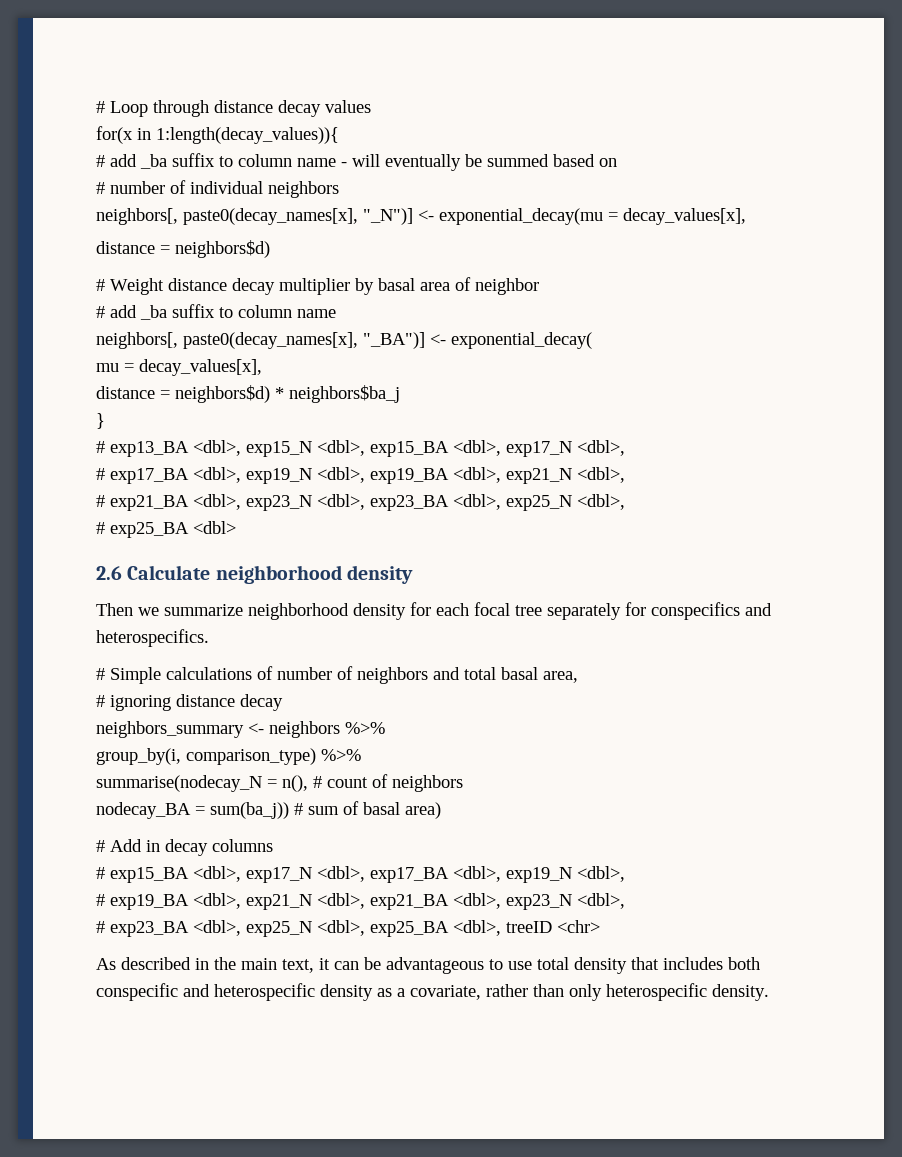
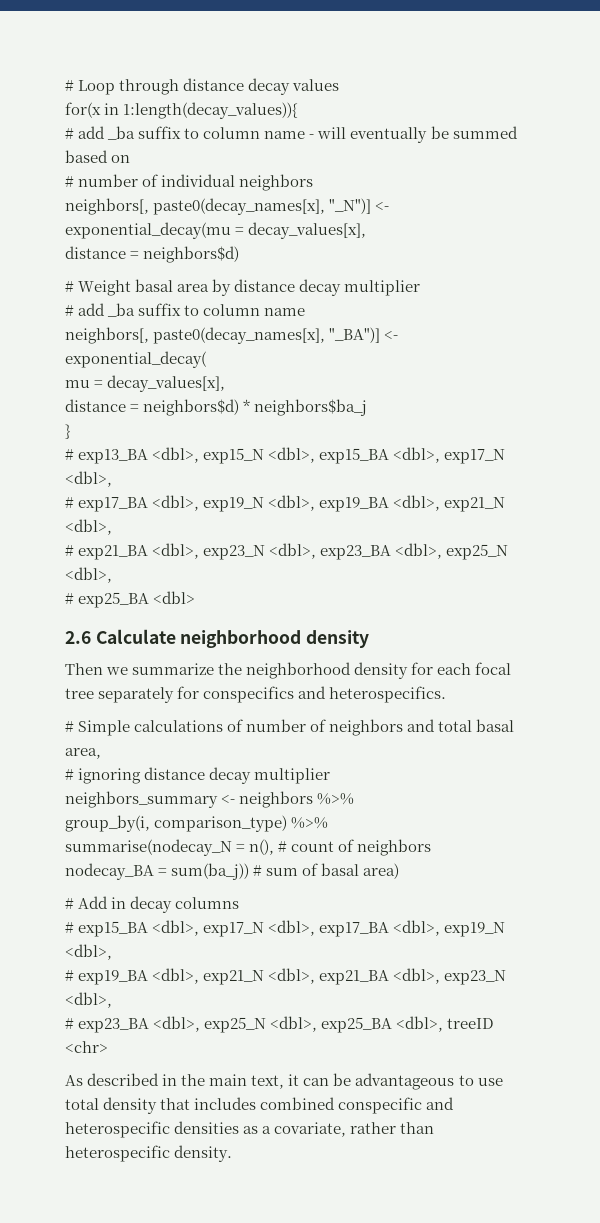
- # Weight distance decay multiplier by basal area of neighbor
+ # Weight basal area by distance decay multiplier
- Then we summarize neighborhood density for each focal tree separately for conspecifics and heterospecifics.
+ Then we summarize the neighborhood density for each focal tree separately for conspecifics and heterospecifics.
- # ignoring distance decay
+ # ignoring distance decay multiplier
- As described in the main text, it can be advantageous to use total density that includes both conspecific and heterospecific density as a covariate, rather than only heterospecific density.
+ As described in the main text, it can be advantageous to use total density that includes combined conspecific and heterospecific densities as a covariate, rather than heterospecific density.

